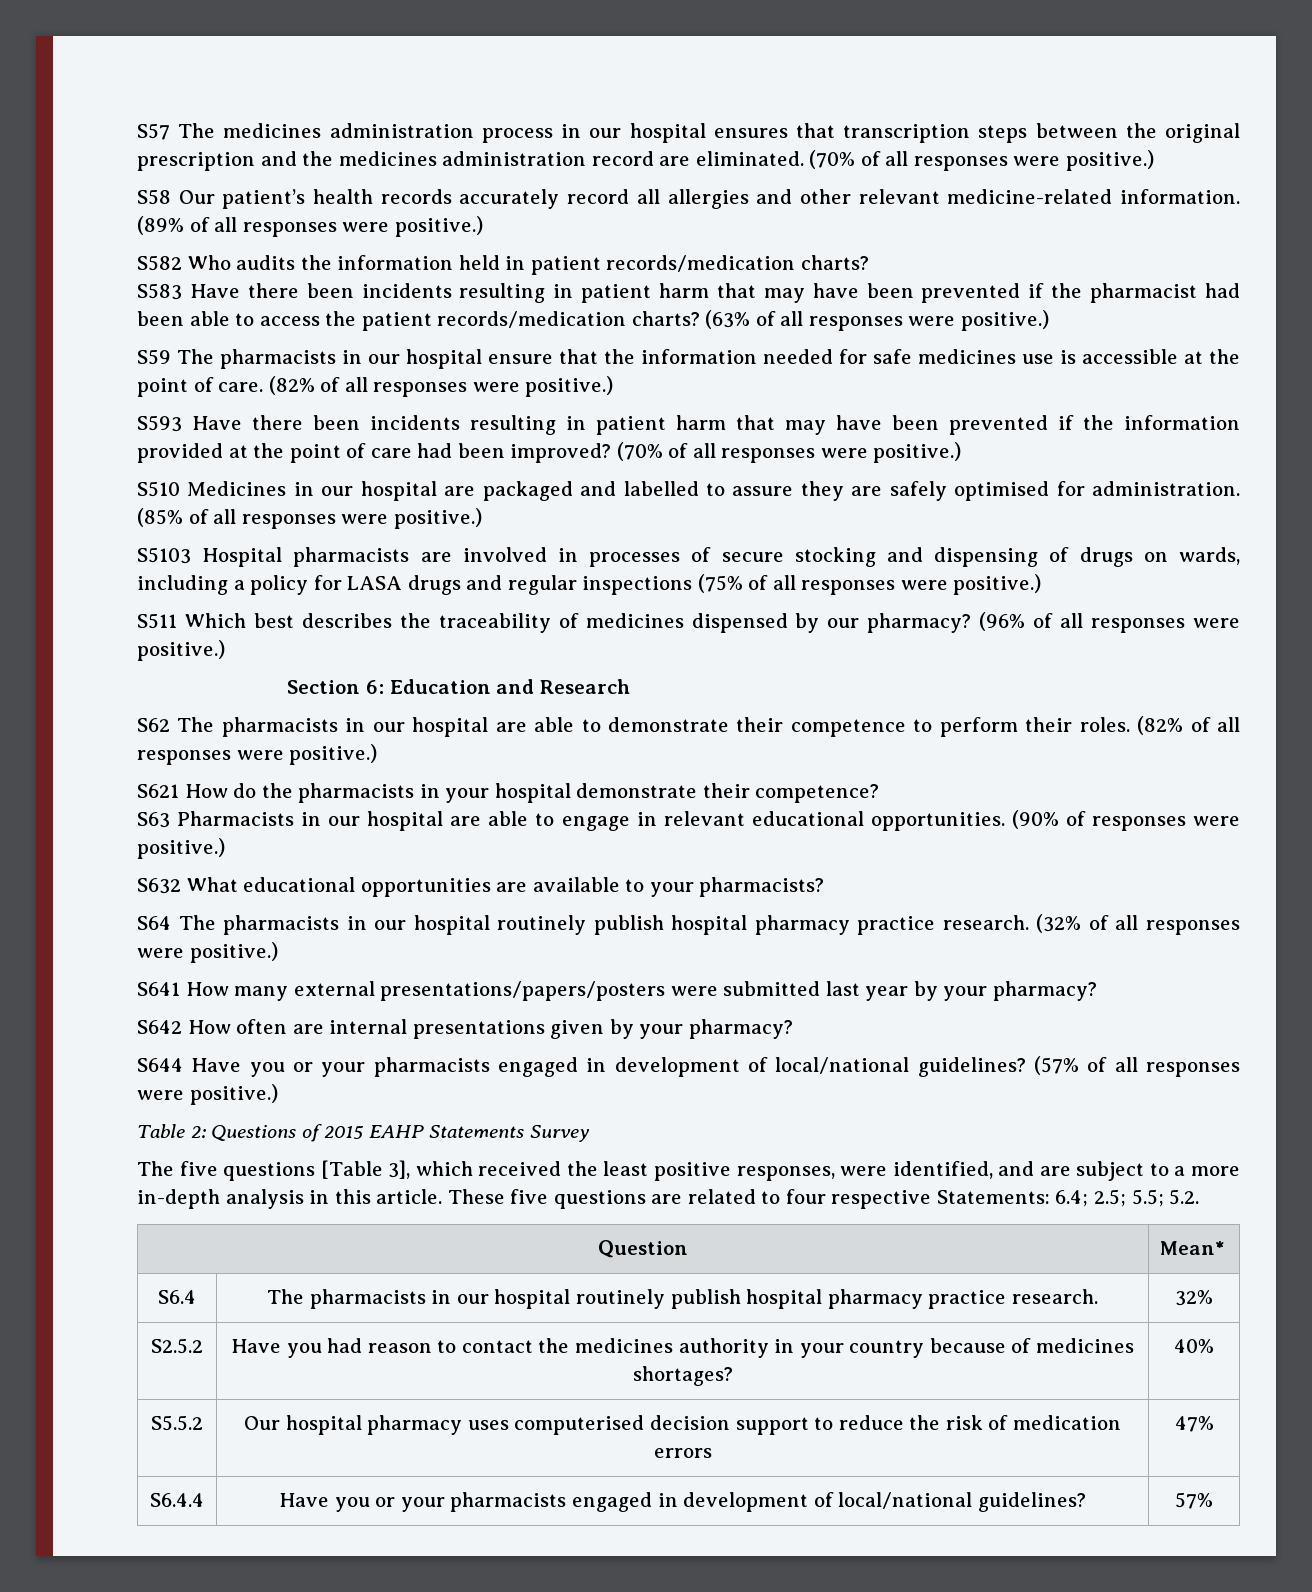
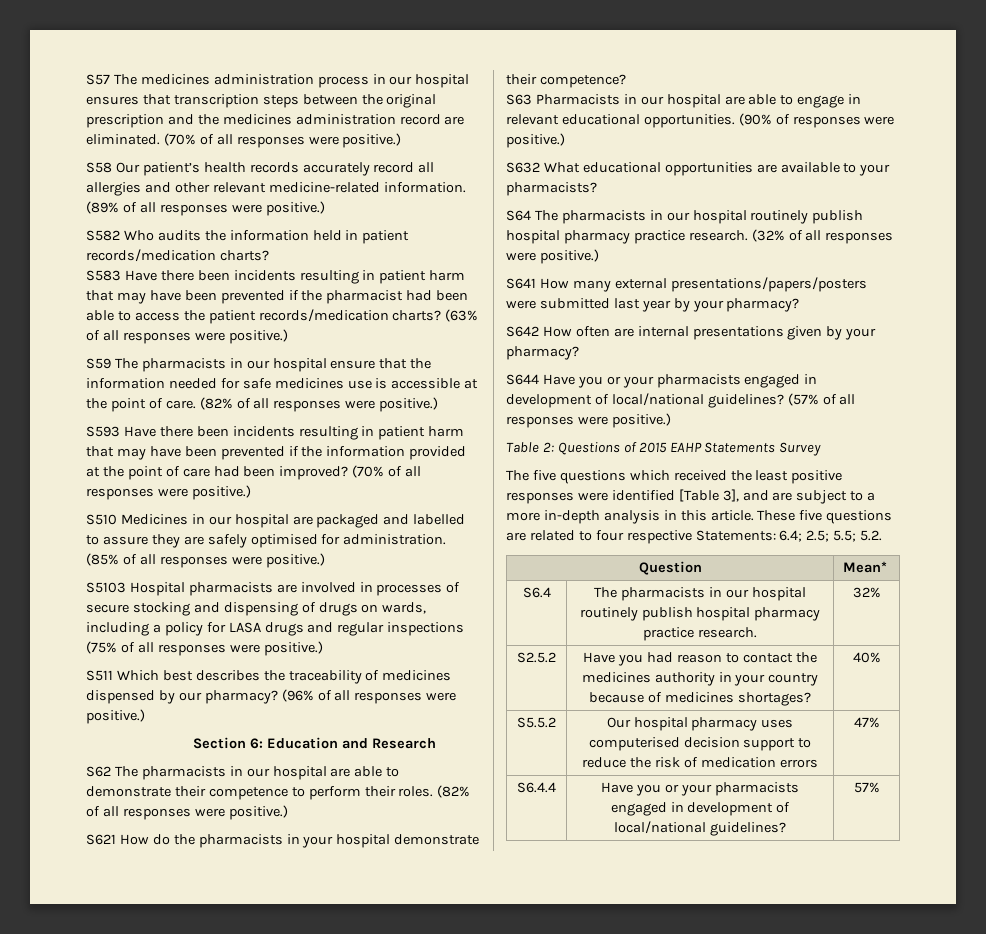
- The five questions [Table 3], which received the least positive responses, were identified, and are subject to a more in-depth analysis in this article.
+ The five questions which received the least positive responses were identified [Table 3], and are subject to a more in-depth analysis in this article.

